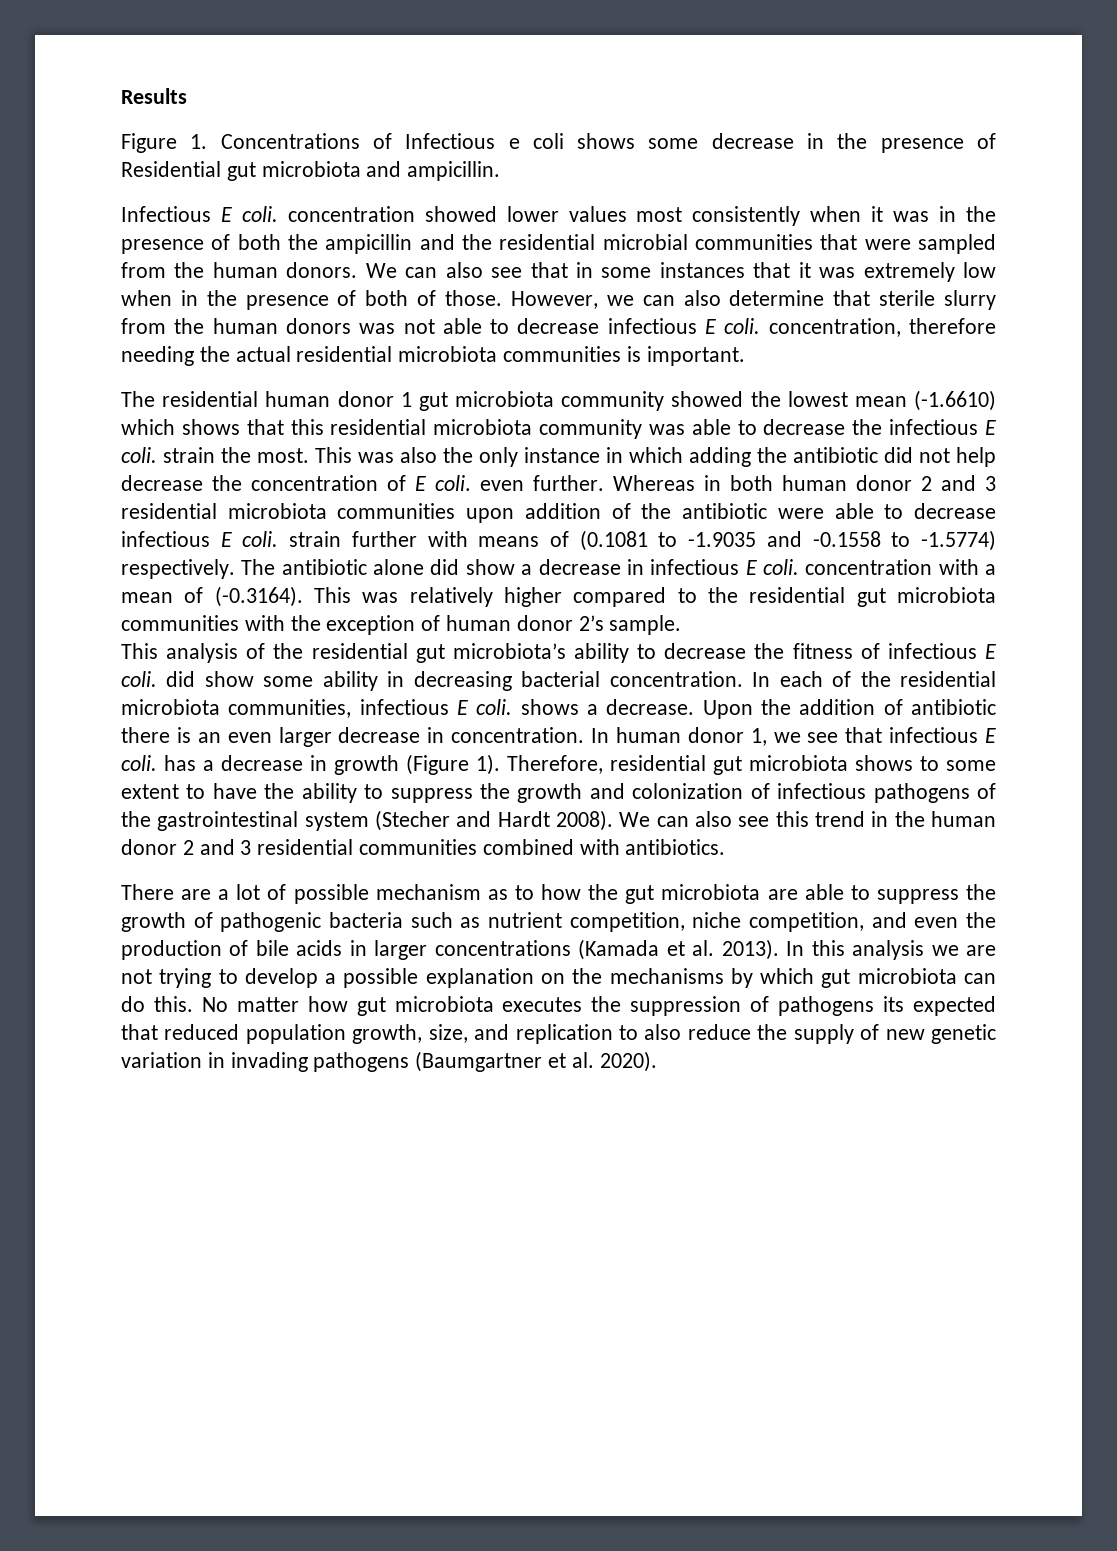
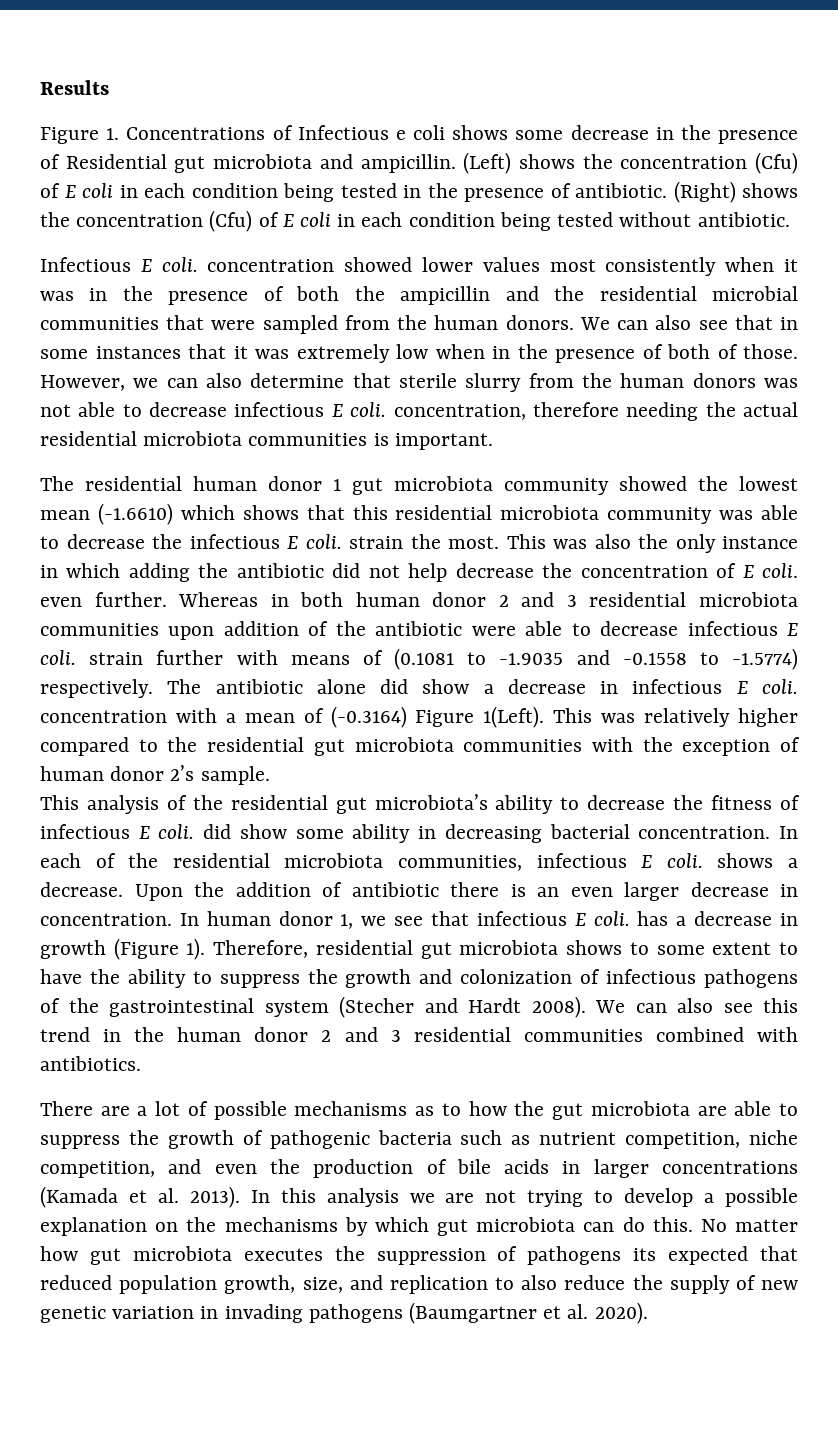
+ (Left) shows the concentration (Cfu) of E coli in each condition being tested in the presence of antibiotic. (Right) shows the concentration (Cfu) of E coli in each condition being tested without antibiotic.
- The antibiotic alone did show a decrease in infectious E coli. concentration with a mean of (-0.3164). This was relatively higher compared to the residential gut microbiota communities with the exception of human donor 2’s sample.
+ The antibiotic alone did show a decrease in infectious E coli. concentration with a mean of (-0.3164) Figure 1(Left). This was relatively higher compared to the residential gut microbiota communities with the exception of human donor 2’s sample.
- There are a lot of possible mechanism as to how the gut microbiota are able to suppress the growth of pathogenic bacteria such as nutrient competition, niche competition, and even the production of bile acids in larger concentrations (Kamada et al. 2013).
+ There are a lot of possible mechanisms as to how the gut microbiota are able to suppress the growth of pathogenic bacteria such as nutrient competition, niche competition, and even the production of bile acids in larger concentrations (Kamada et al. 2013).

